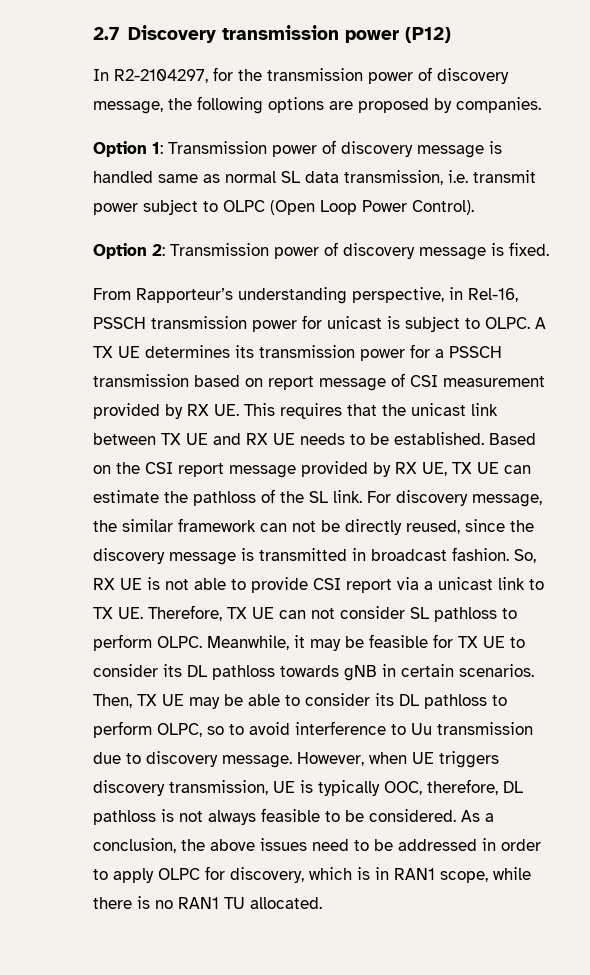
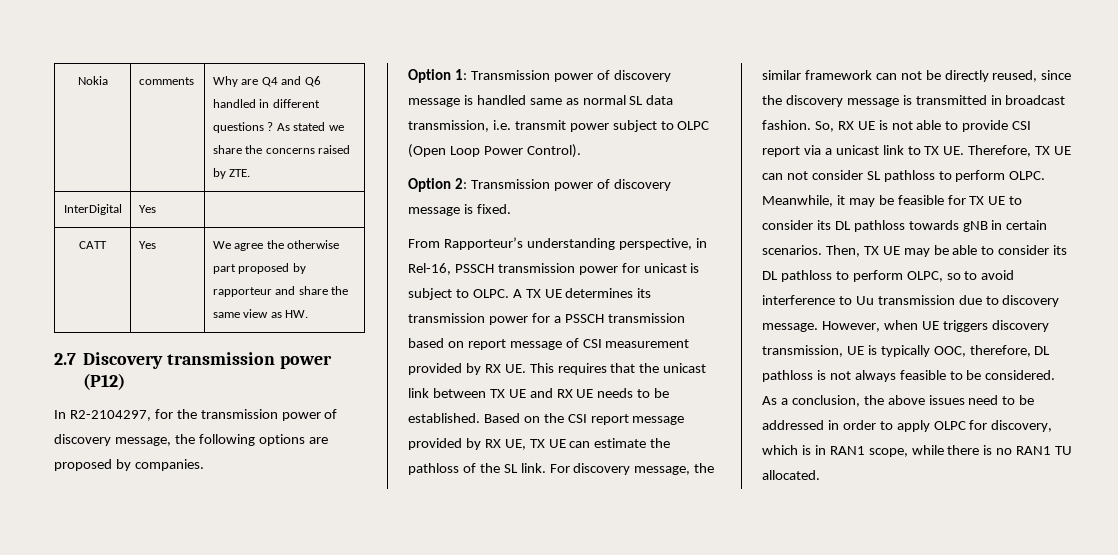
+ Nokia | comments | Why are Q4 and Q6 handled in different questions ? As stated we share the concerns raised by ZTE.
+ InterDigital | Yes |
+ CATT | Yes | We agree the otherwise part proposed by rapporteur and share the same view as HW.

